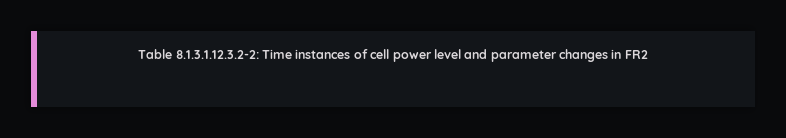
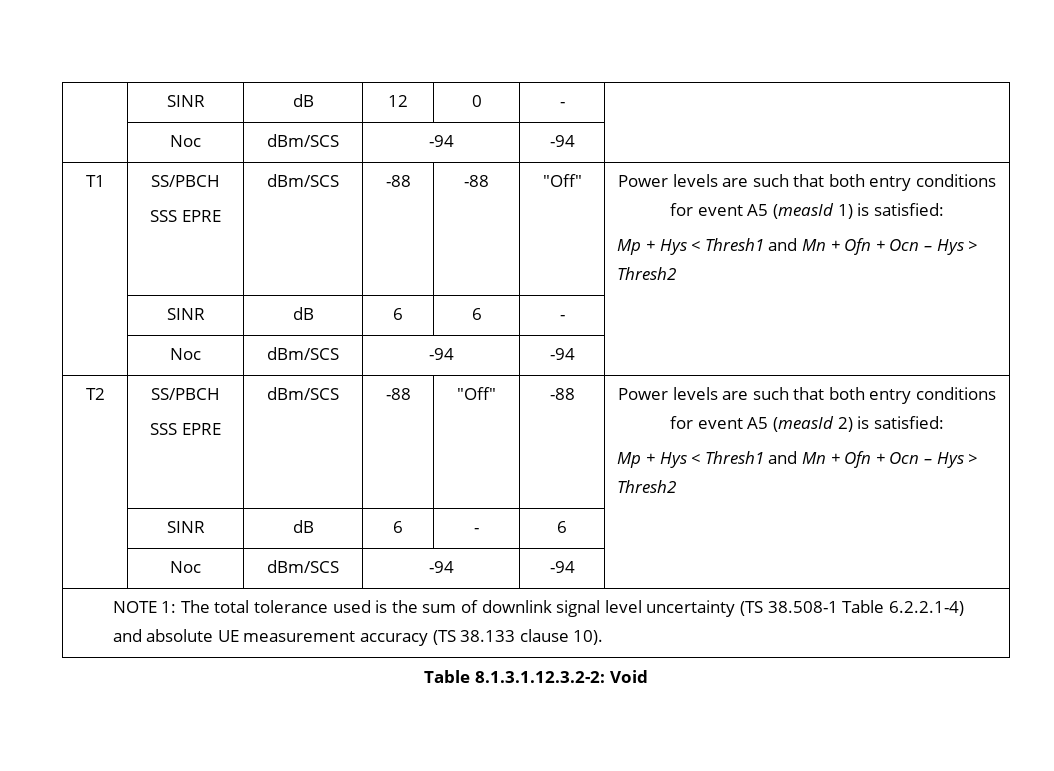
- Table 8.1.3.1.12.3.2-2: Time instances of cell power level and parameter changes in FR2
+ | SINR | dB | 12 | 0 | - |
+ | Noc | dBm/SCS | -94 | -94 |
+ T1 | SS/PBCH
+ SSS EPRE | dBm/SCS | -88 | -88 | "Off" | Power levels are such that both entry conditions for event A5 (measId 1) is satisfied:
+ Mp + Hys < Thresh1 and Mn + Ofn + Ocn – Hys > Thresh2
+ | SINR | dB | 6 | 6 | - |
+ | Noc | dBm/SCS | -94 | -94 |
+ T2 | SS/PBCH
+ SSS EPRE | dBm/SCS | -88 | "Off" | -88 | Power levels are such that both entry conditions for event A5 (measId 2) is satisfied:
+ Mp + Hys < Thresh1 and Mn + Ofn + Ocn – Hys > Thresh2
+ | SINR | dB | 6 | - | 6 |
+ | Noc | dBm/SCS | -94 | -94 |
+ NOTE 1: The total tolerance used is the sum of downlink signal level uncertainty (TS 38.508-1 Table 6.2.2.1-4) and absolute UE measurement accuracy (TS 38.133 clause 10).
+ Table 8.1.3.1.12.3.2-2: Void

